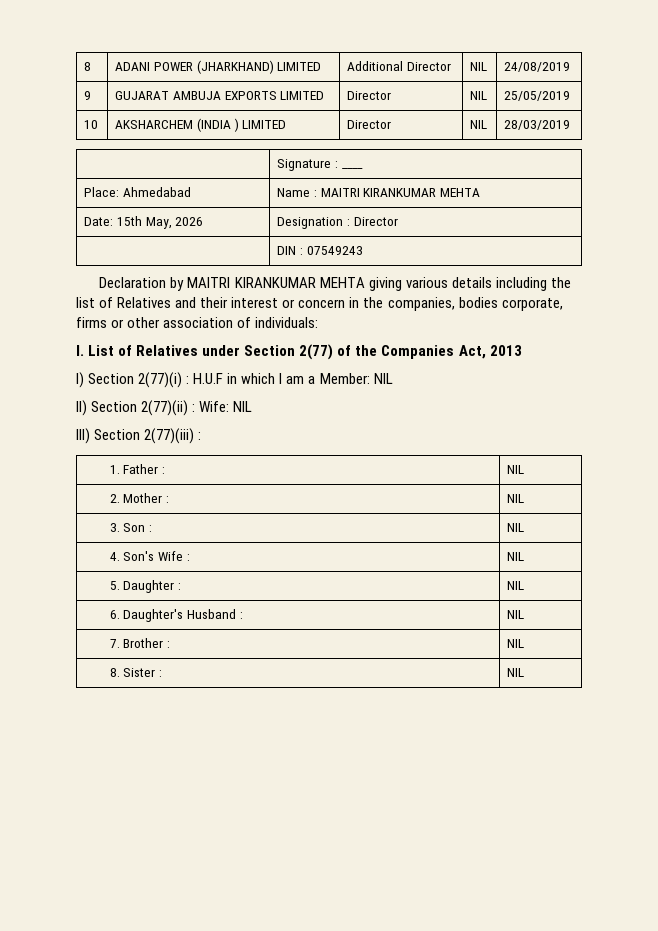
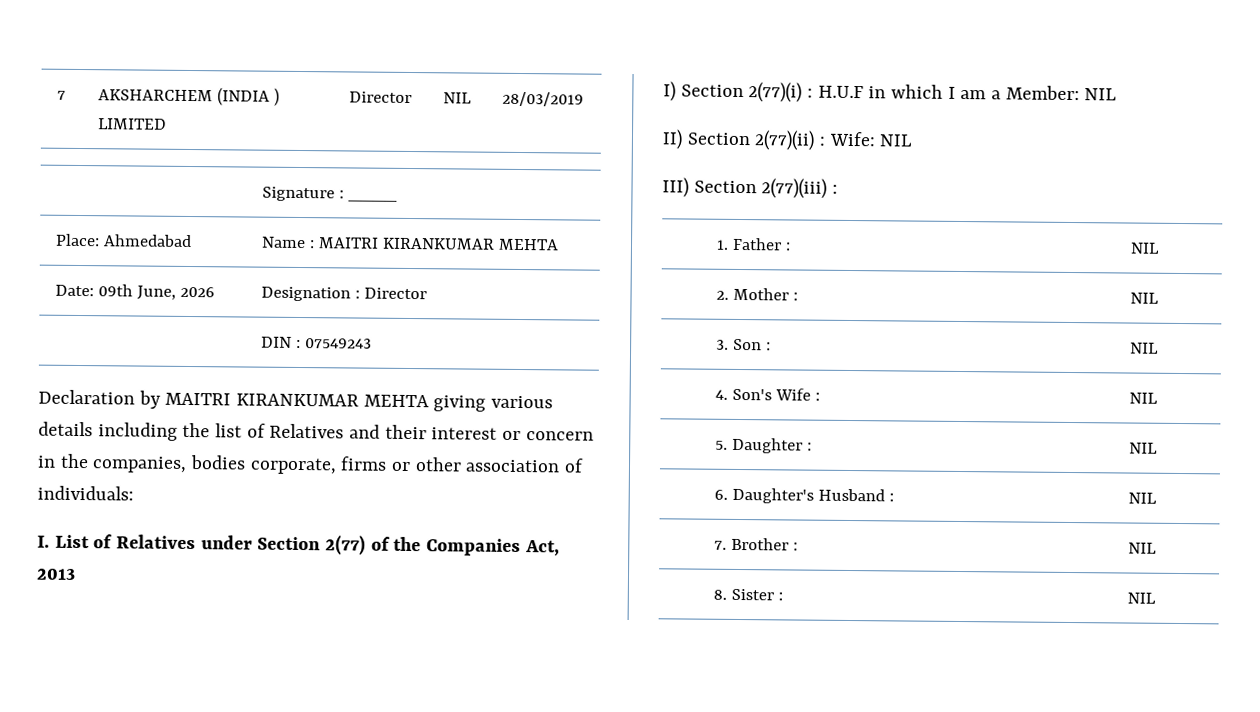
- 8 | ADANI POWER (JHARKHAND) LIMITED | Additional Director | NIL | 24/08/2019
- 9 | GUJARAT AMBUJA EXPORTS LIMITED | Director | NIL | 25/05/2019
- 10 | AKSHARCHEM (INDIA ) LIMITED | Director | NIL | 28/03/2019
+ 7 | AKSHARCHEM (INDIA ) LIMITED | Director | NIL | 28/03/2019
- Date: 15th May, 2026 | Designation : Director
+ Date: 09th June, 2026 | Designation : Director

